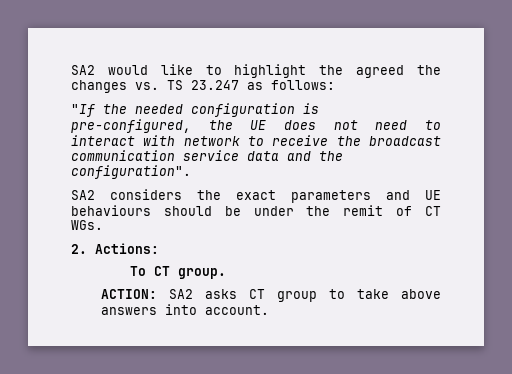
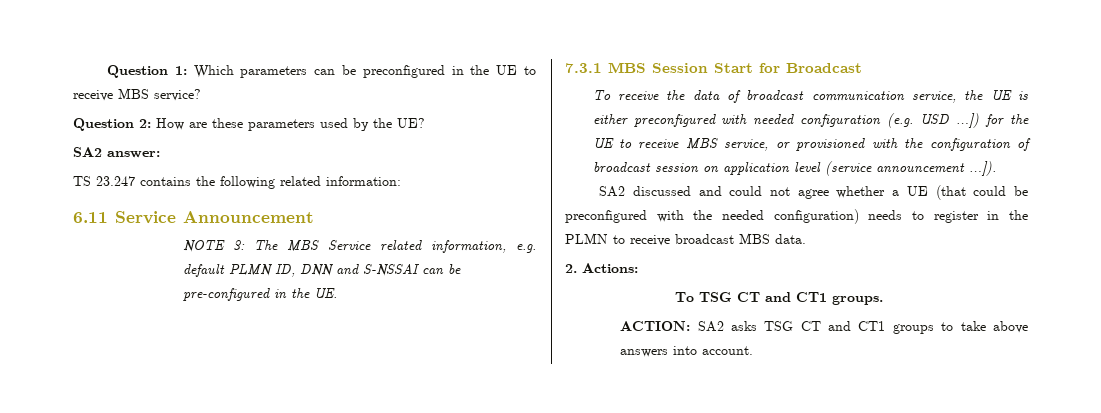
- SA2 would like to highlight the agreed the changes vs. TS 23.247 as follows:
- "If the needed configuration is pre-configured, the UE does not need to interact with network to receive the broadcast communication service data and the configuration".
- SA2 considers the exact parameters and UE behaviours should be under the remit of CT WGs.
+ Question 1: Which parameters can be preconfigured in the UE to receive MBS service?
+ Question 2: How are these parameters used by the UE?
+ SA2 answer:
+ TS 23.247 contains the following related information:
+ 6.11 Service Announcement
+ NOTE 3: The MBS Service related information, e.g. default PLMN ID, DNN and S-NSSAI can be pre-configured in the UE.
+ 7.3.1 MBS Session Start for Broadcast
+ To receive the data of broadcast communication service, the UE is either preconfigured with needed configuration (e.g. USD …]) for the UE to receive MBS service, or provisioned with the configuration of broadcast session on application level (service announcement …]).
+ SA2 discussed and could not agree whether a UE (that could be preconfigured with the needed configuration) needs to register in the PLMN to receive broadcast MBS data.
  2. Actions:
- To CT group.
- ACTION: SA2 asks CT group to take above answers into account.
+ To TSG CT and CT1 groups.
+ ACTION: SA2 asks TSG CT and CT1 groups to take above answers into account.

